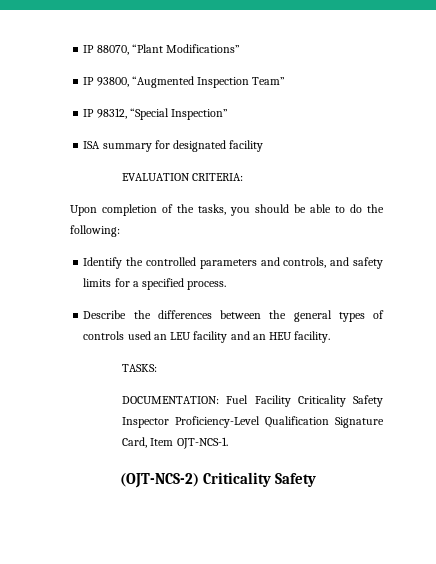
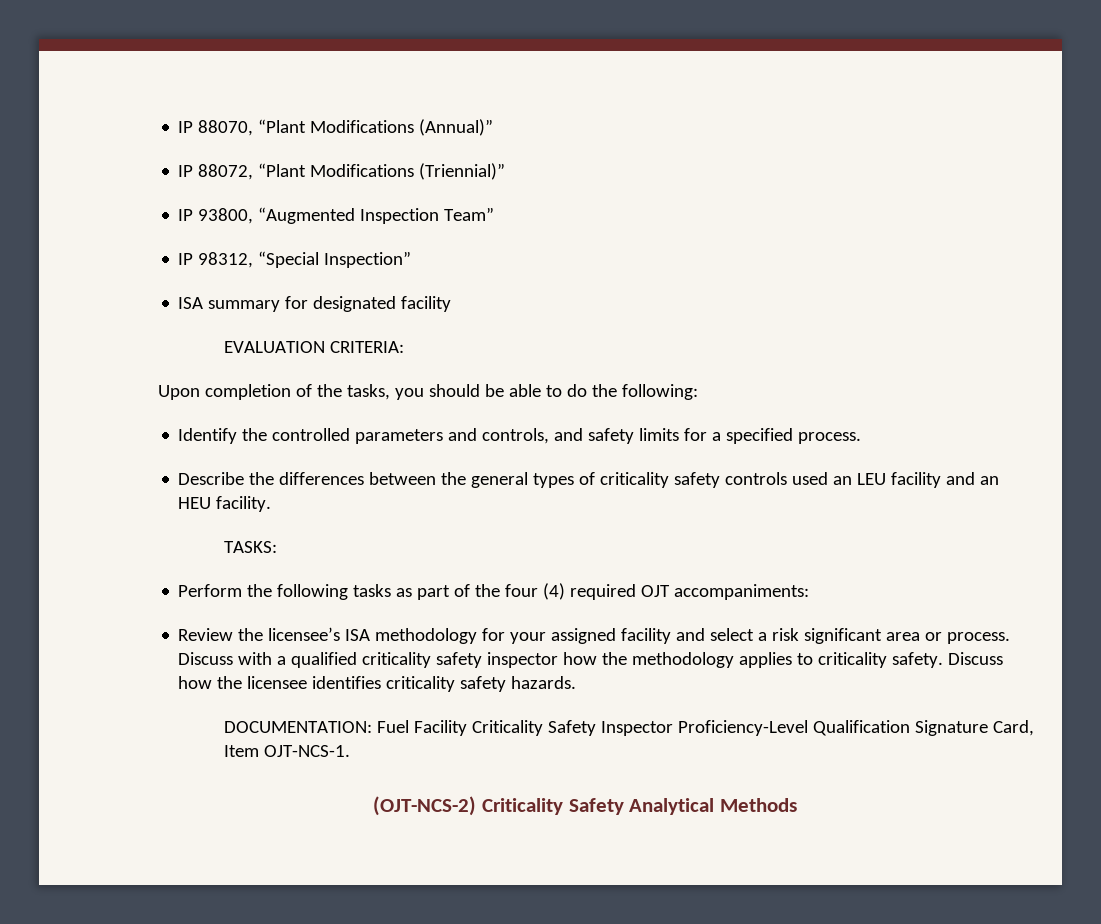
- IP 88070, “Plant Modifications”
+ IP 88070, “Plant Modifications (Annual)”
+ IP 88072, “Plant Modifications (Triennial)”
- Describe the differences between the general types of controls used an LEU facility and an HEU facility.
+ Describe the differences between the general types of criticality safety controls used an LEU facility and an HEU facility.
+ Perform the following tasks as part of the four (4) required OJT accompaniments:
+ Review the licensee’s ISA methodology for your assigned facility and select a risk significant area or process. Discuss with a qualified criticality safety inspector how the methodology applies to criticality safety. Discuss how the licensee identifies criticality safety hazards.
- (OJT-NCS-2) Criticality Safety
+ (OJT-NCS-2) Criticality Safety Analytical Methods

